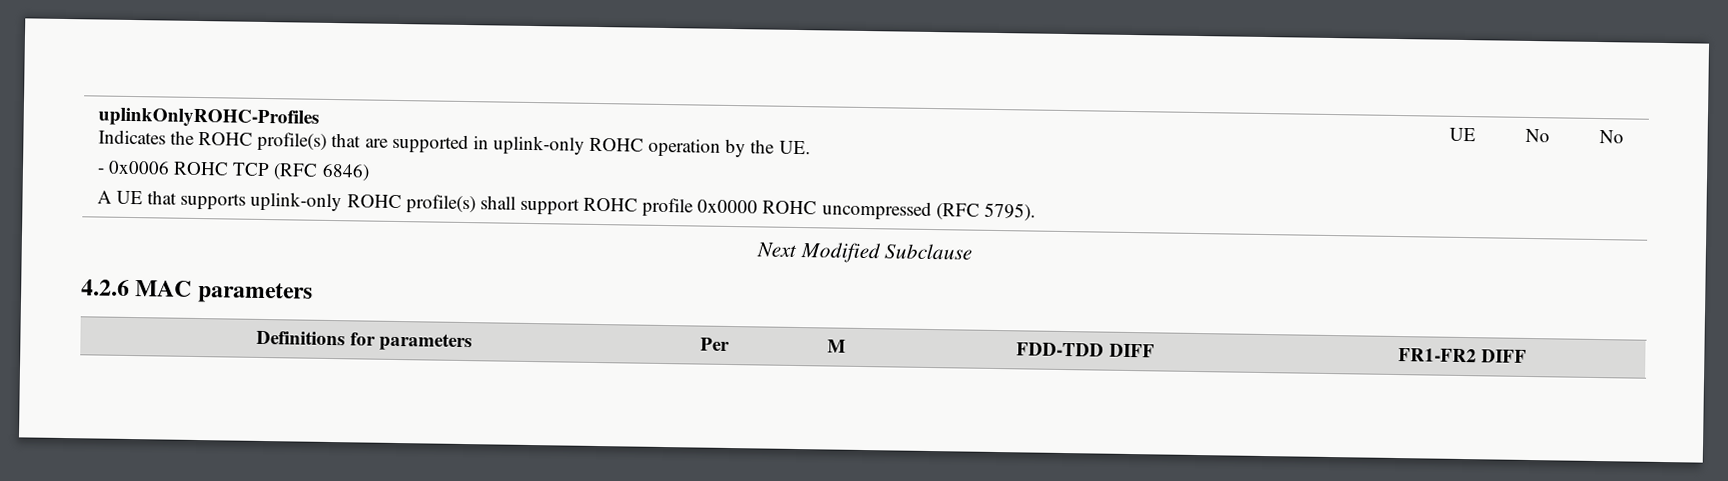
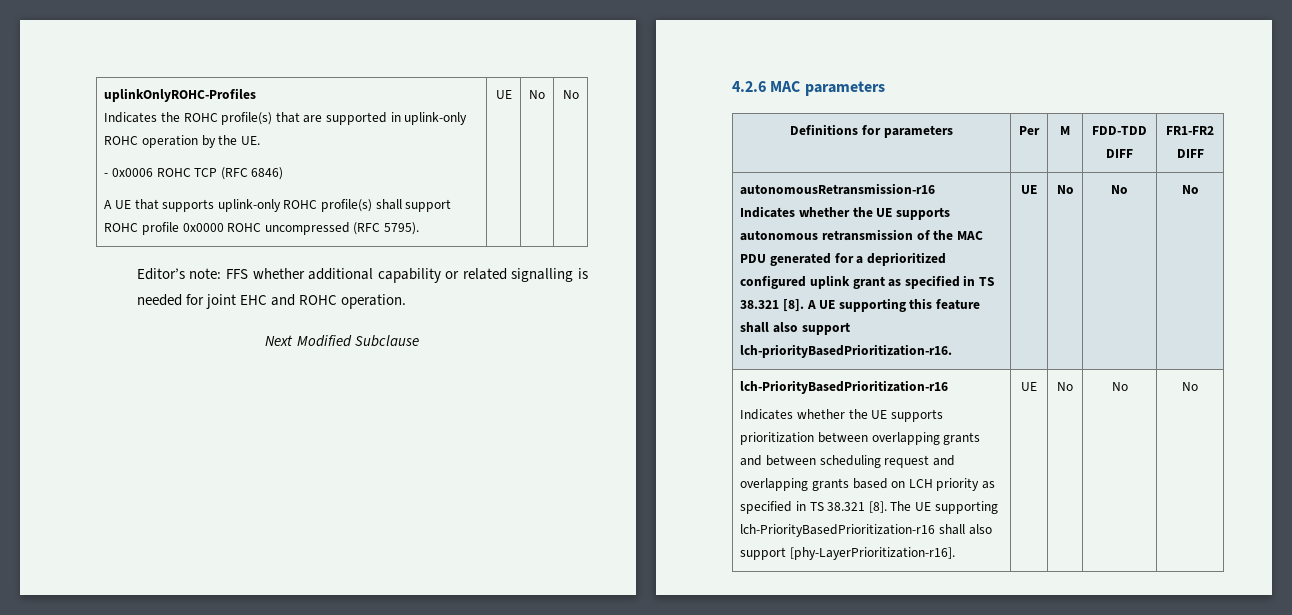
+ Editor’s note: FFS whether additional capability or related signalling is needed for joint EHC and ROHC operation.
+ autonomousRetransmission-r16
+ Indicates whether the UE supports autonomous retransmission of the MAC PDU generated for a deprioritized configured uplink grant as specified in TS 38.321 [8]. A UE supporting this feature shall also support lch-priorityBasedPrioritization-r16. | UE | No | No | No
+ lch-PriorityBasedPrioritization-r16
+ Indicates whether the UE supports prioritization between overlapping grants and between scheduling request and overlapping grants based on LCH priority as specified in TS 38.321 [8]. The UE supporting lch-PriorityBasedPrioritization-r16 shall also support [phy-LayerPrioritization-r16]. | UE | No | No | No

